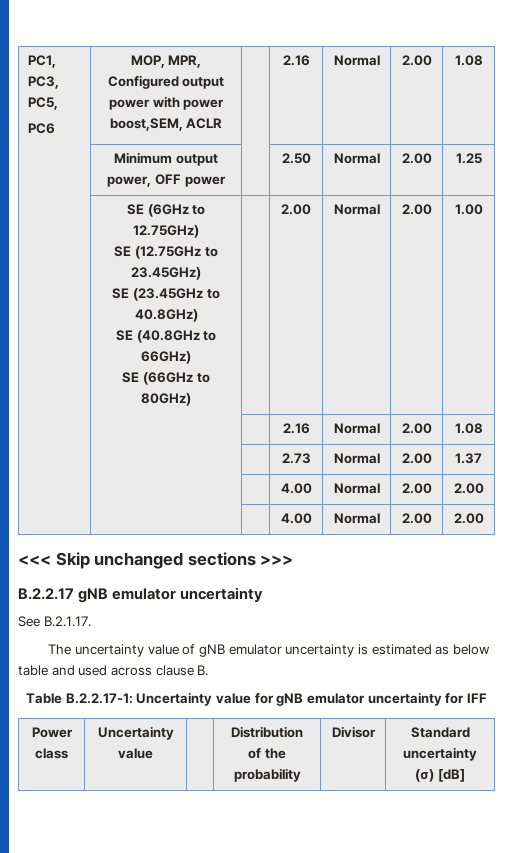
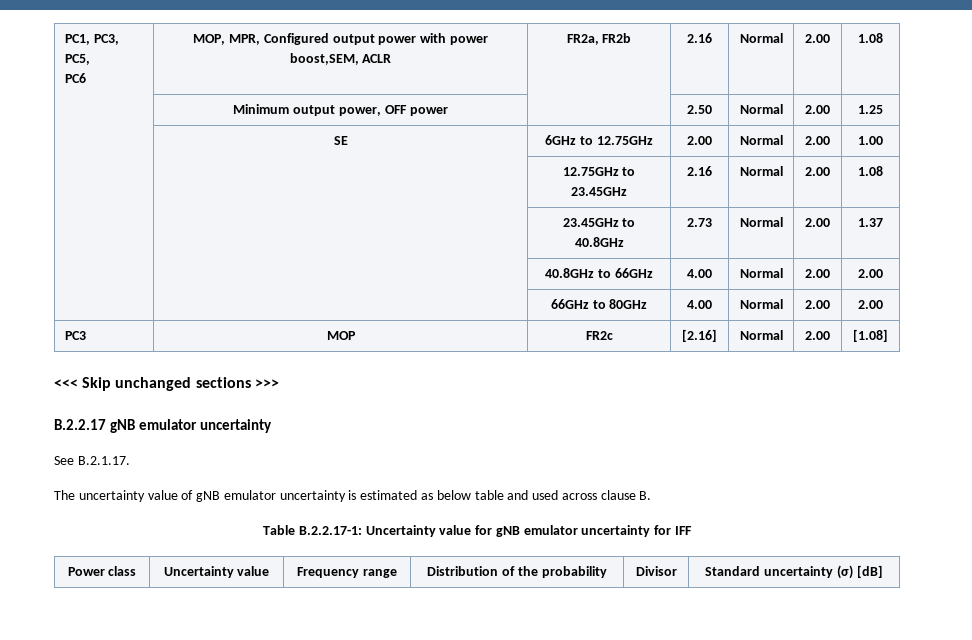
  PC1, PC3, PC5,
- PC6 | MOP, MPR, Configured output power with power boost,SEM, ACLR | | 2.16 | Normal | 2.00 | 1.08
+ PC6 | MOP, MPR, Configured output power with power boost,SEM, ACLR | FR2a, FR2b | 2.16 | Normal | 2.00 | 1.08
- | SE (6GHz to 12.75GHz)
- SE (12.75GHz to 23.45GHz)
- SE (23.45GHz to 40.8GHz)
- SE (40.8GHz to 66GHz)
- SE (66GHz to 80GHz) | | 2.00 | Normal | 2.00 | 1.00
+ | SE | 6GHz to 12.75GHz | 2.00 | Normal | 2.00 | 1.00
- | | | 2.16 | Normal | 2.00 | 1.08
+ | | 12.75GHz to 23.45GHz | 2.16 | Normal | 2.00 | 1.08
- | | | 2.73 | Normal | 2.00 | 1.37
- | | | 4.00 | Normal | 2.00 | 2.00
- | | | 4.00 | Normal | 2.00 | 2.00
+ | | 23.45GHz to 40.8GHz | 2.73 | Normal | 2.00 | 1.37
+ | | 40.8GHz to 66GHz | 4.00 | Normal | 2.00 | 2.00
+ | | 66GHz to 80GHz | 4.00 | Normal | 2.00 | 2.00
+ PC3 | MOP | FR2c | [2.16] | Normal | 2.00 | [1.08]
- Power class | Uncertainty value | | Distribution of the probability | Divisor | Standard uncertainty (σ) [dB]
+ Power class | Uncertainty value | Frequency range | Distribution of the probability | Divisor | Standard uncertainty (σ) [dB]

